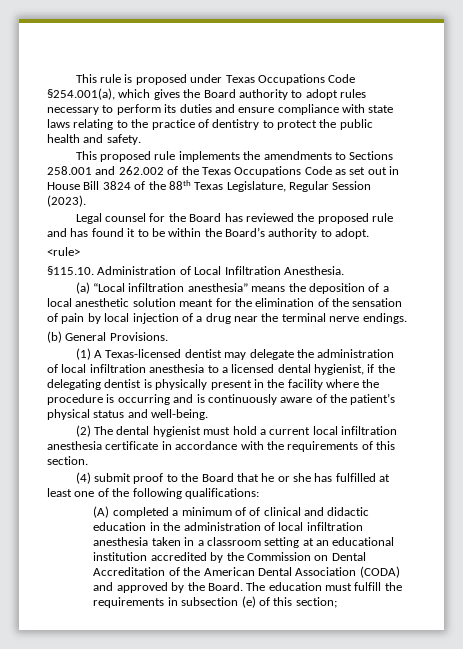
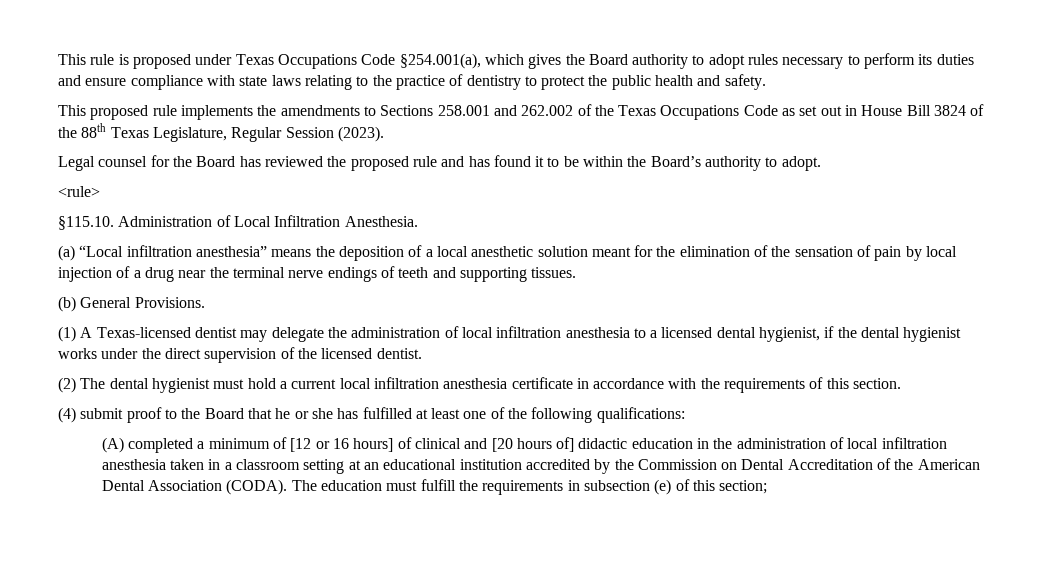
- (a) “Local infiltration anesthesia” means the deposition of a local anesthetic solution meant for the elimination of the sensation of pain by local injection of a drug near the terminal nerve endings.
+ (a) “Local infiltration anesthesia” means the deposition of a local anesthetic solution meant for the elimination of the sensation of pain by local injection of a drug near the terminal nerve endings of teeth and supporting tissues.
- (1) A Texas-licensed dentist may delegate the administration of local infiltration anesthesia to a licensed dental hygienist, if the delegating dentist is physically present in the facility where the procedure is occurring and is continuously aware of the patient’s physical status and well-being.
+ (1) A Texas-licensed dentist may delegate the administration of local infiltration anesthesia to a licensed dental hygienist, if the dental hygienist works under the direct supervision of the licensed dentist.
- (A) completed a minimum of of clinical and didactic education in the administration of local infiltration anesthesia taken in a classroom setting at an educational institution accredited by the Commission on Dental Accreditation of the American Dental Association (CODA) and approved by the Board.
+ (A) completed a minimum of [12 or 16 hours] of clinical and [20 hours of] didactic education in the administration of local infiltration anesthesia taken in a classroom setting at an educational institution accredited by the Commission on Dental Accreditation of the American Dental Association (CODA).

